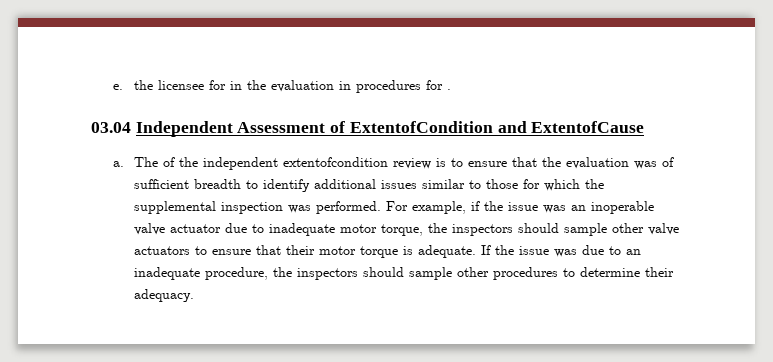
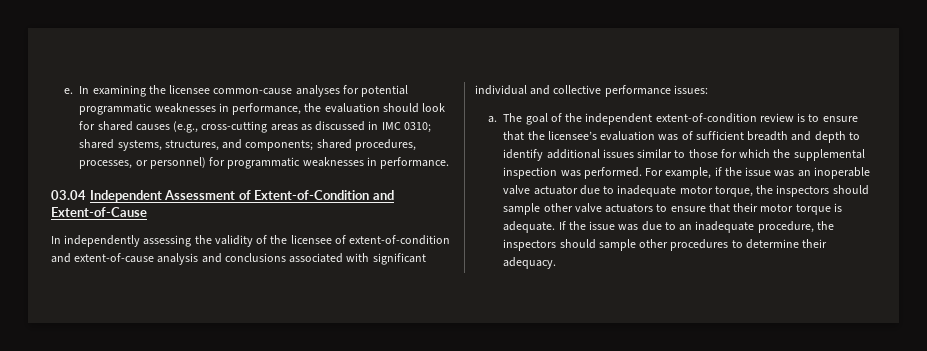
- e. the licensee for in the evaluation in procedures for .
- 03.04 Independent Assessment of ExtentofCondition and ExtentofCause
+ e. In examining the licensee common-cause analyses for potential programmatic weaknesses in performance, the evaluation should look for shared causes (e.g., cross-cutting areas as discussed in IMC 0310; shared systems, structures, and components; shared procedures, processes, or personnel) for programmatic weaknesses in performance.
+ 03.04 Independent Assessment of Extent-of-Condition and Extent-of-Cause
+ In independently assessing the validity of the licensee of extent-of-condition and extent-of-cause analysis and conclusions associated with significant individual and collective performance issues:
- The of the independent extentofcondition review is to ensure that the evaluation was of sufficient breadth to identify additional issues similar to those for which the supplemental inspection was performed.
+ The goal of the independent extent-of-condition review is to ensure that the licensee’s evaluation was of sufficient breadth and depth to identify additional issues similar to those for which the supplemental inspection was performed.

